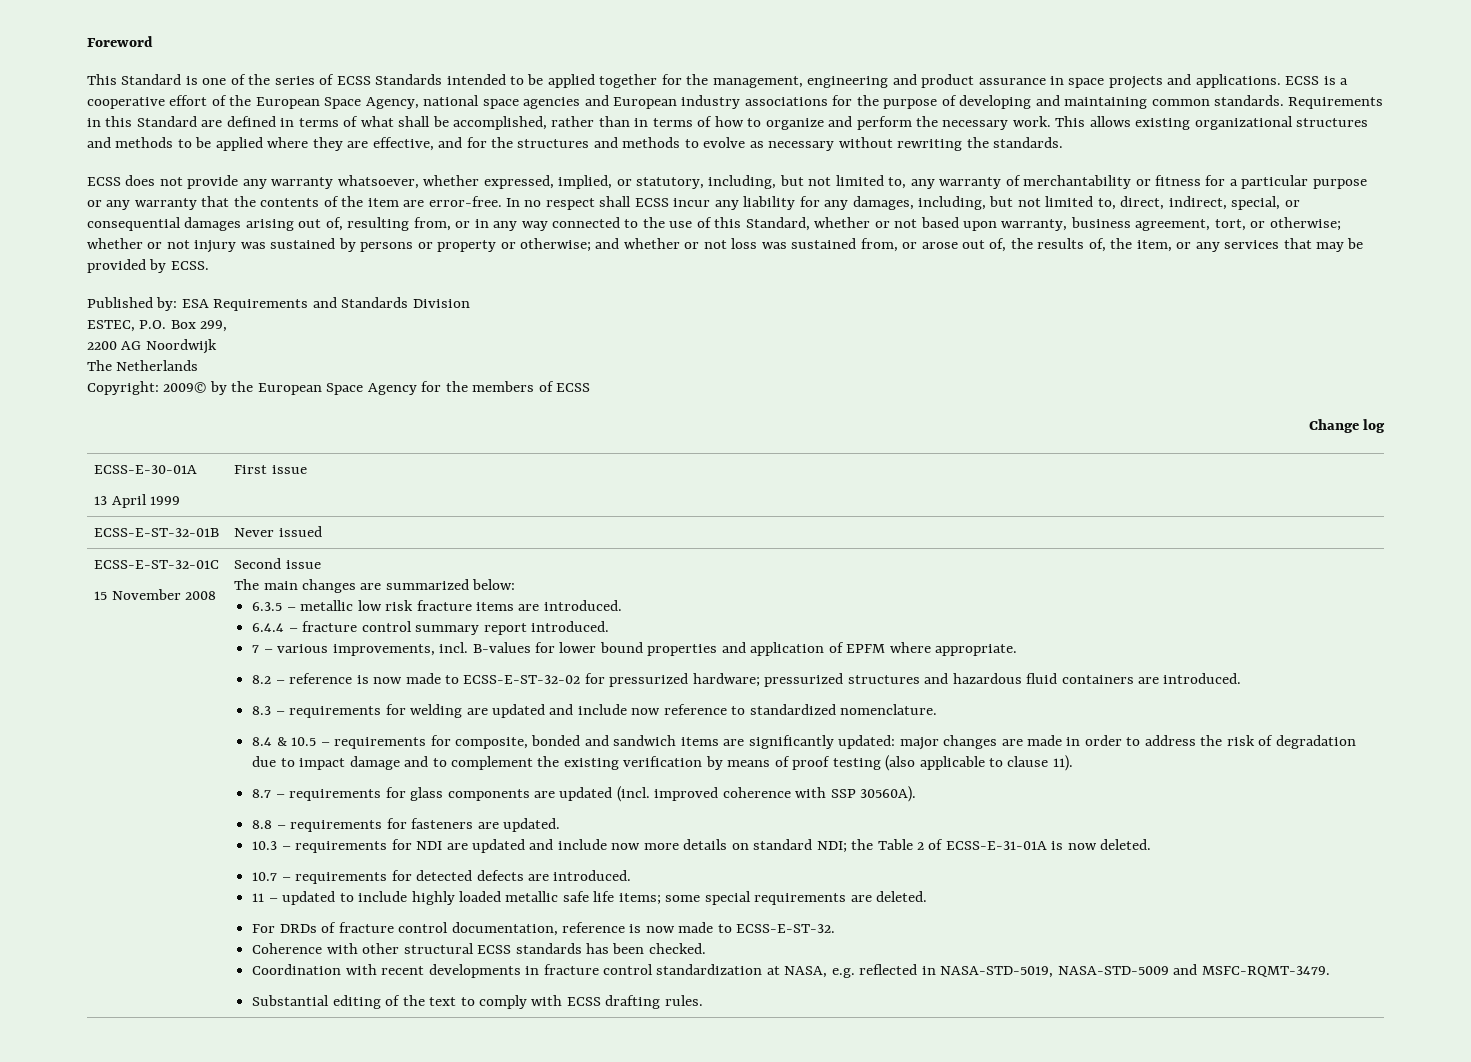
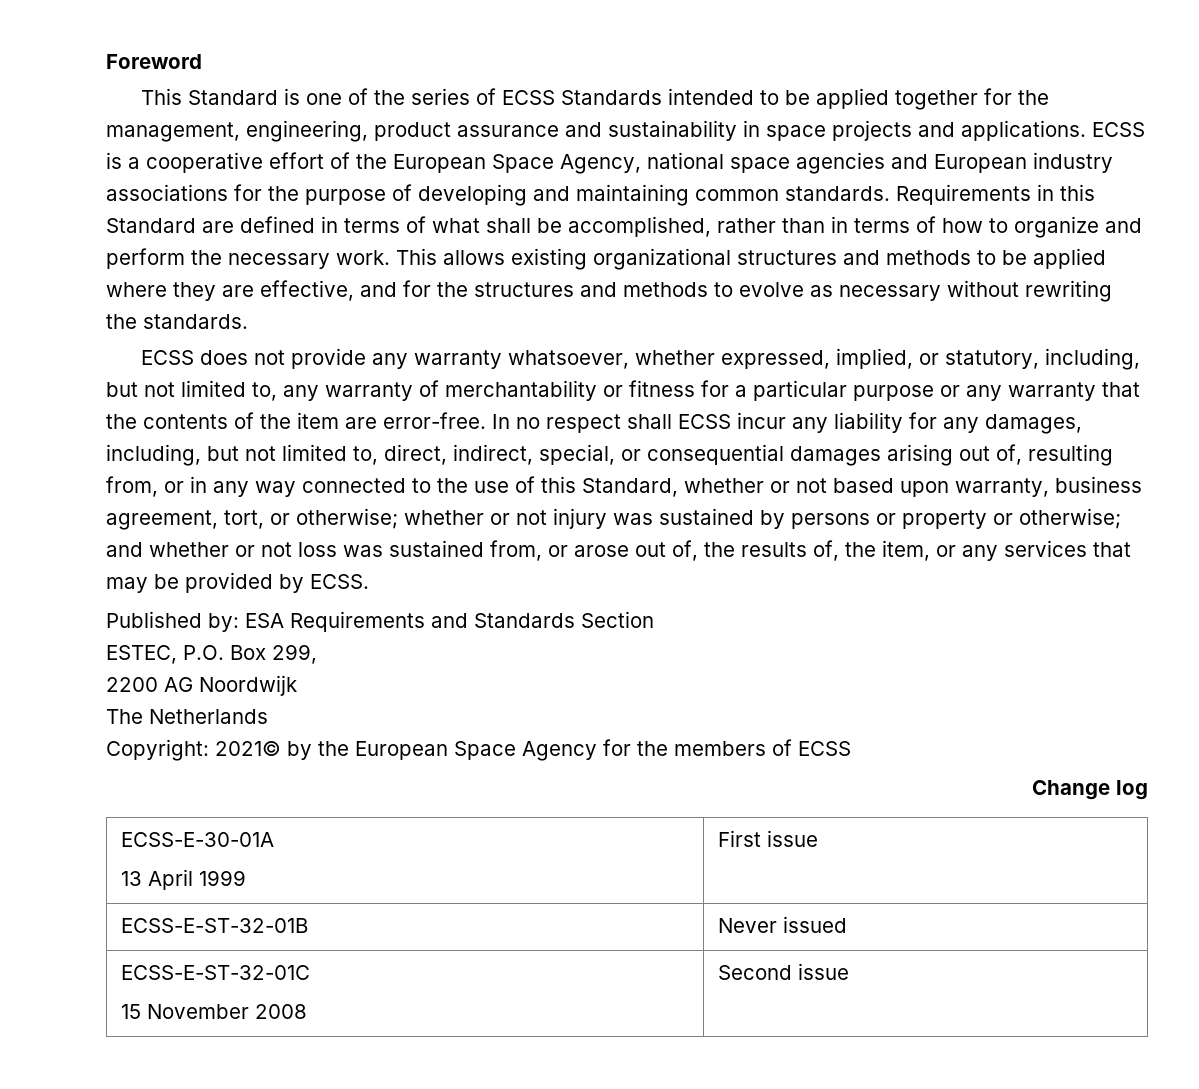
- This Standard is one of the series of ECSS Standards intended to be applied together for the management, engineering and product assurance in space projects and applications.
+ This Standard is one of the series of ECSS Standards intended to be applied together for the management, engineering, product assurance and sustainability in space projects and applications.
- Published by: ESA Requirements and Standards Division
+ Published by: ESA Requirements and Standards Section
- Copyright: 2009© by the European Space Agency for the members of ECSS
+ Copyright: 2021© by the European Space Agency for the members of ECSS
- The main changes are summarized below:
- 6.3.5 – metallic low risk fracture items are introduced.
- 6.4.4 – fracture control summary report introduced.
- 7 – various improvements, incl. B-values for lower bound properties and application of EPFM where appropriate.
- 8.2 – reference is now made to ECSS-E-ST-32-02 for pressurized hardware; pressurized structures and hazardous fluid containers are introduced.
- 8.3 – requirements for welding are updated and include now reference to standardized nomenclature.
- 8.4 & 10.5 – requirements for composite, bonded and sandwich items are significantly updated: major changes are made in order to address the risk of degradation due to impact damage and to complement the existing verification by means of proof testing (also applicable to clause 11).
- 8.7 – requirements for glass components are updated (incl. improved coherence with SSP 30560A).
- 8.8 – requirements for fasteners are updated.
- 10.3 – requirements for NDI are updated and include now more details on standard NDI; the Table 2 of ECSS-E-31-01A is now deleted.
- 10.7 – requirements for detected defects are introduced.
- 11 – updated to include highly loaded metallic safe life items; some special requirements are deleted.
- For DRDs of fracture control documentation, reference is now made to ECSS-E-ST-32.
- Coherence with other structural ECSS standards has been checked.
- Coordination with recent developments in fracture control standardization at NASA, e.g. reflected in NASA-STD-5019, NASA-STD-5009 and MSFC-RQMT-3479.
- Substantial editing of the text to comply with ECSS drafting rules.

